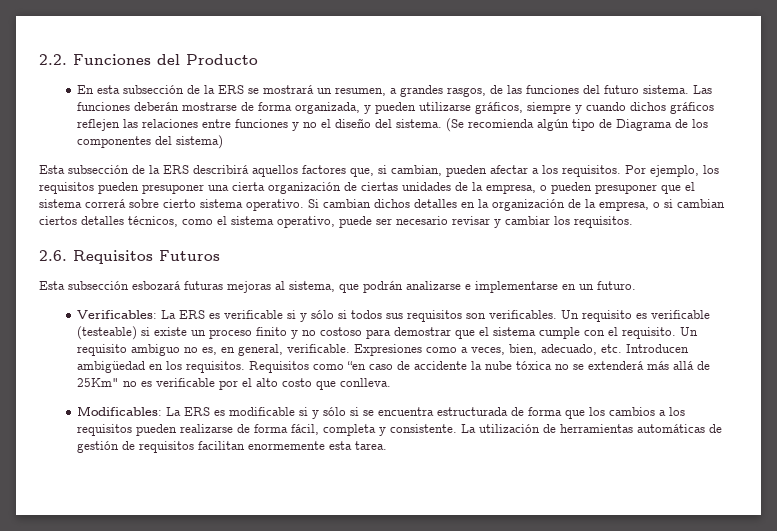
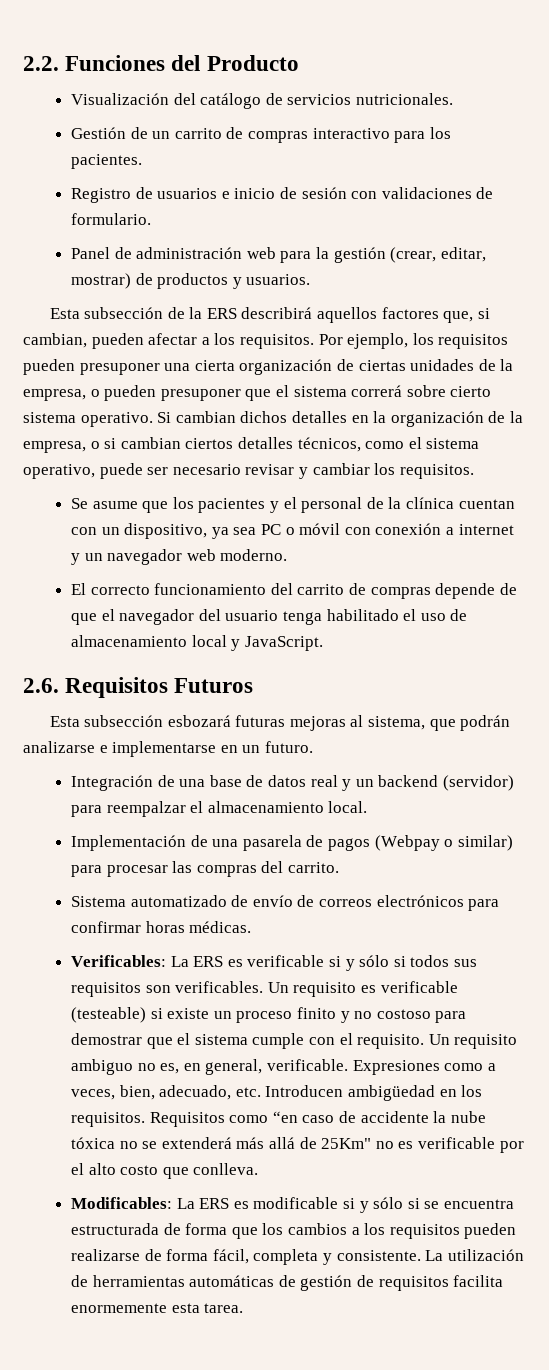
- En esta subsección de la ERS se mostrará un resumen, a grandes rasgos, de las funciones del futuro sistema. Las funciones deberán mostrarse de forma organizada, y pueden utilizarse gráficos, siempre y cuando dichos gráficos reflejen las relaciones entre funciones y no el diseño del sistema. (Se recomienda algún tipo de Diagrama de los componentes del sistema)
+ Visualización del catálogo de servicios nutricionales.
+ Gestión de un carrito de compras interactivo para los pacientes.
+ Registro de usuarios e inicio de sesión con validaciones de formulario.
+ Panel de administración web para la gestión (crear, editar, mostrar) de productos y usuarios.
+ Se asume que los pacientes y el personal de la clínica cuentan con un dispositivo, ya sea PC o móvil con conexión a internet y un navegador web moderno.
+ El correcto funcionamiento del carrito de compras depende de que el navegador del usuario tenga habilitado el uso de almacenamiento local y JavaScript.
+ Integración de una base de datos real y un backend (servidor) para reempalzar el almacenamiento local.
+ Implementación de una pasarela de pagos (Webpay o similar) para procesar las compras del carrito.
+ Sistema automatizado de envío de correos electrónicos para confirmar horas médicas.
- La utilización de herramientas automáticas de gestión de requisitos facilitan enormemente esta tarea.
+ La utilización de herramientas automáticas de gestión de requisitos facilita enormemente esta tarea.

